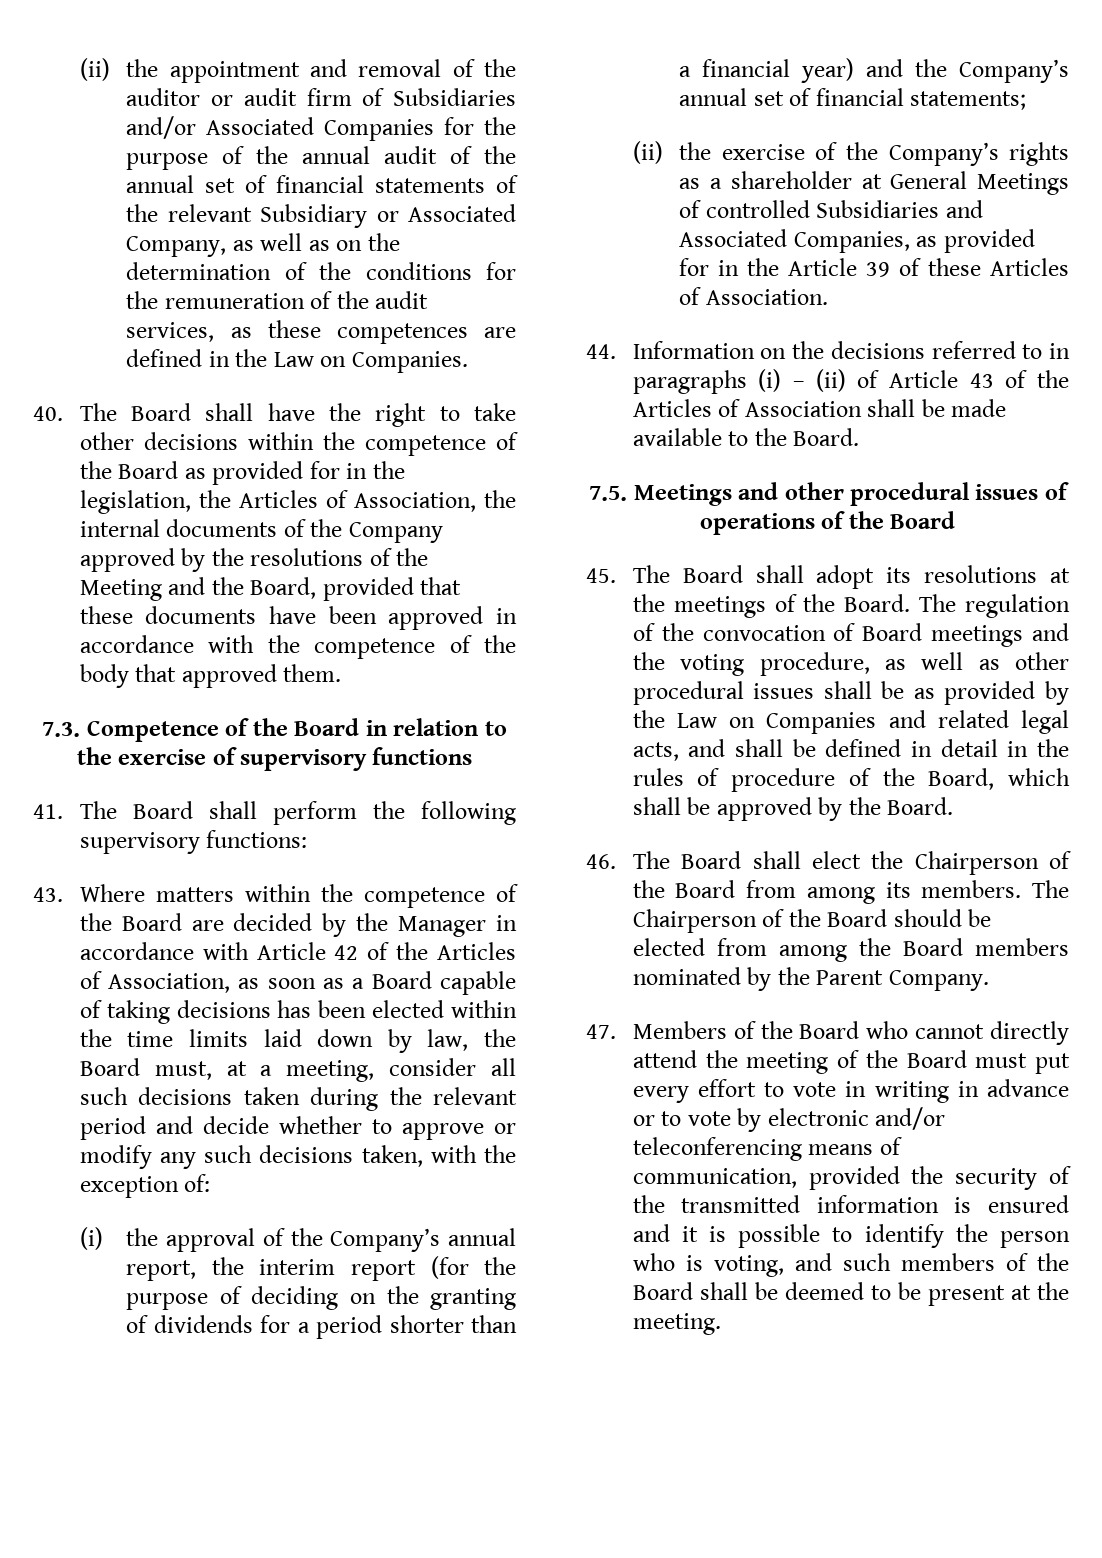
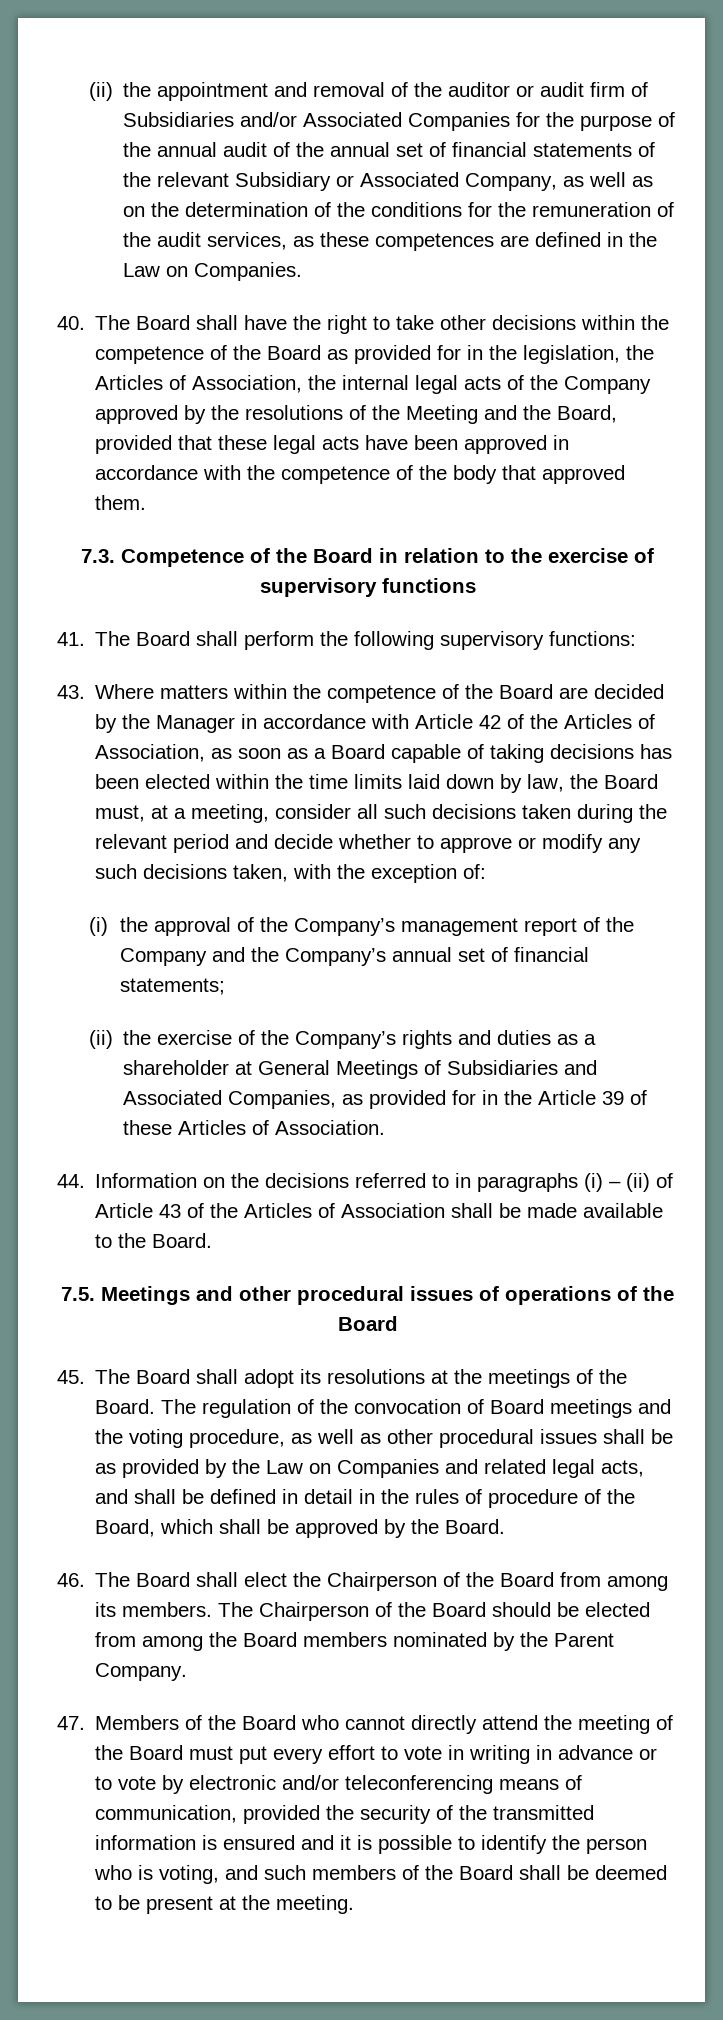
- 40. The Board shall have the right to take other decisions within the competence of the Board as provided for in the legislation, the Articles of Association, the internal documents of the Company approved by the resolutions of the Meeting and the Board, provided that these documents have been approved in accordance with the competence of the body that approved them.
+ 40. The Board shall have the right to take other decisions within the competence of the Board as provided for in the legislation, the Articles of Association, the internal legal acts of the Company approved by the resolutions of the Meeting and the Board, provided that these legal acts have been approved in accordance with the competence of the body that approved them.
- (i) the approval of the Company’s annual report, the interim report (for the purpose of deciding on the granting of dividends for a period shorter than a financial year) and the Company’s annual set of financial statements;
+ (i) the approval of the Company’s management report of the Company and the Company’s annual set of financial statements;
- (ii) the exercise of the Company’s rights as a shareholder at General Meetings of controlled Subsidiaries and Associated Companies, as provided for in the Article 39 of these Articles of Association.
+ (ii) the exercise of the Company’s rights and duties as a shareholder at General Meetings of Subsidiaries and Associated Companies, as provided for in the Article 39 of these Articles of Association.

